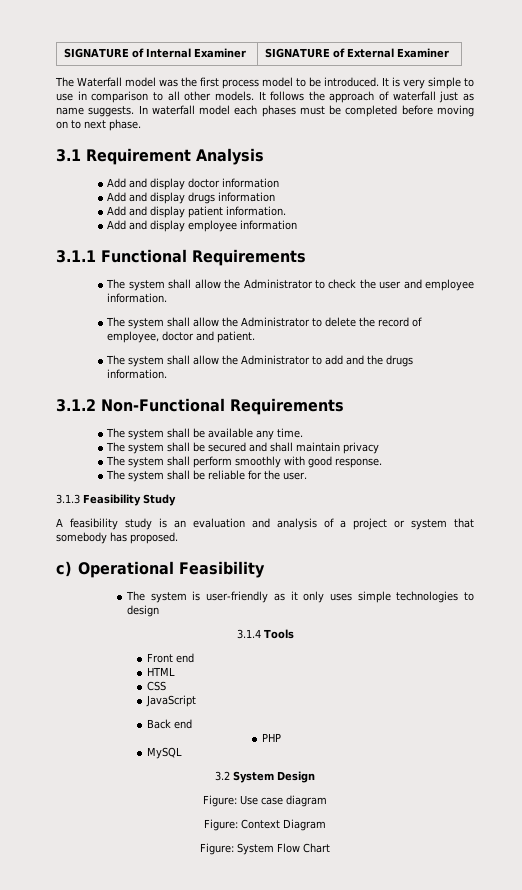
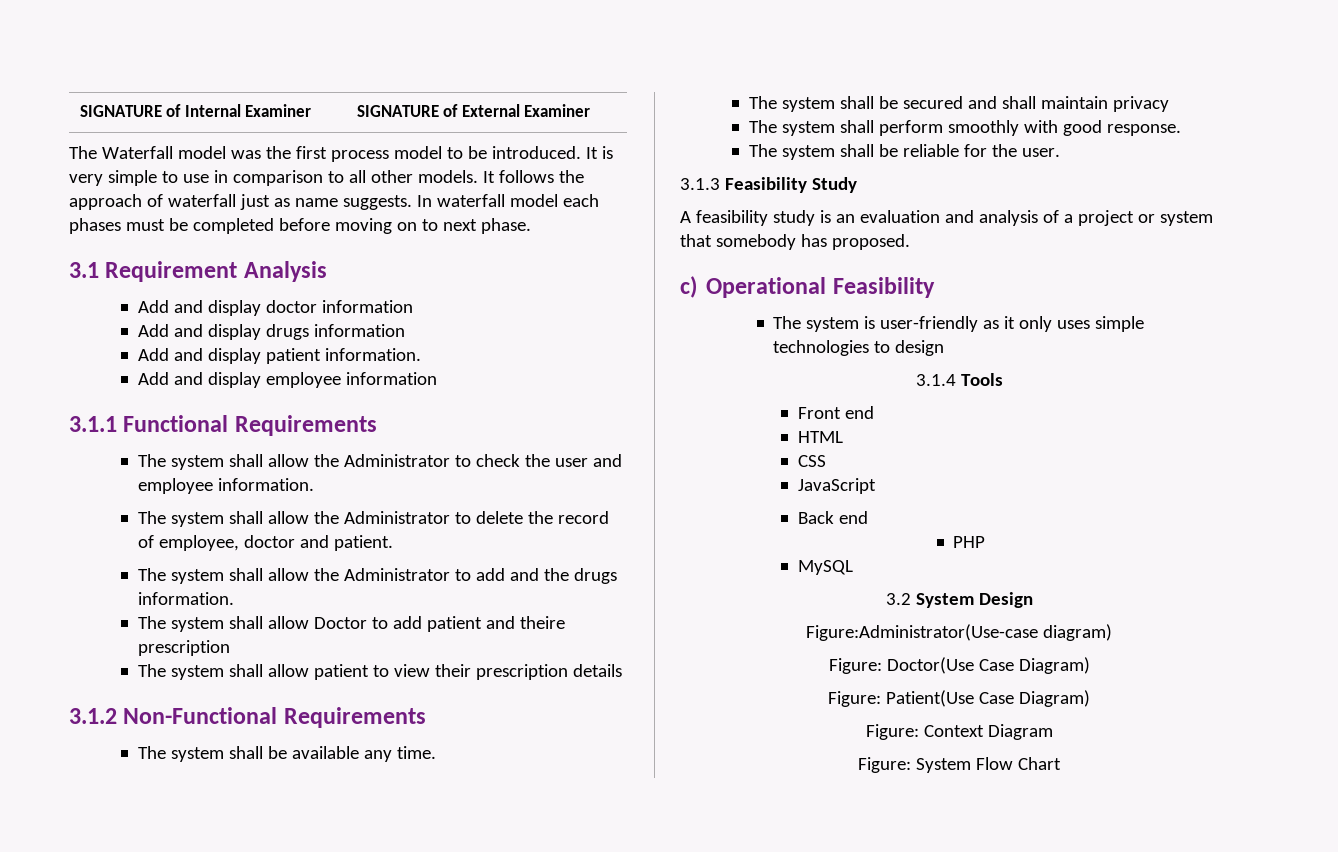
+ The system shall allow Doctor to add patient and theire prescription
+ The system shall allow patient to view their prescription details
- Figure: Use case diagram
+ Figure:Administrator(Use-case diagram)
+ Figure: Doctor(Use Case Diagram)
+ Figure: Patient(Use Case Diagram)

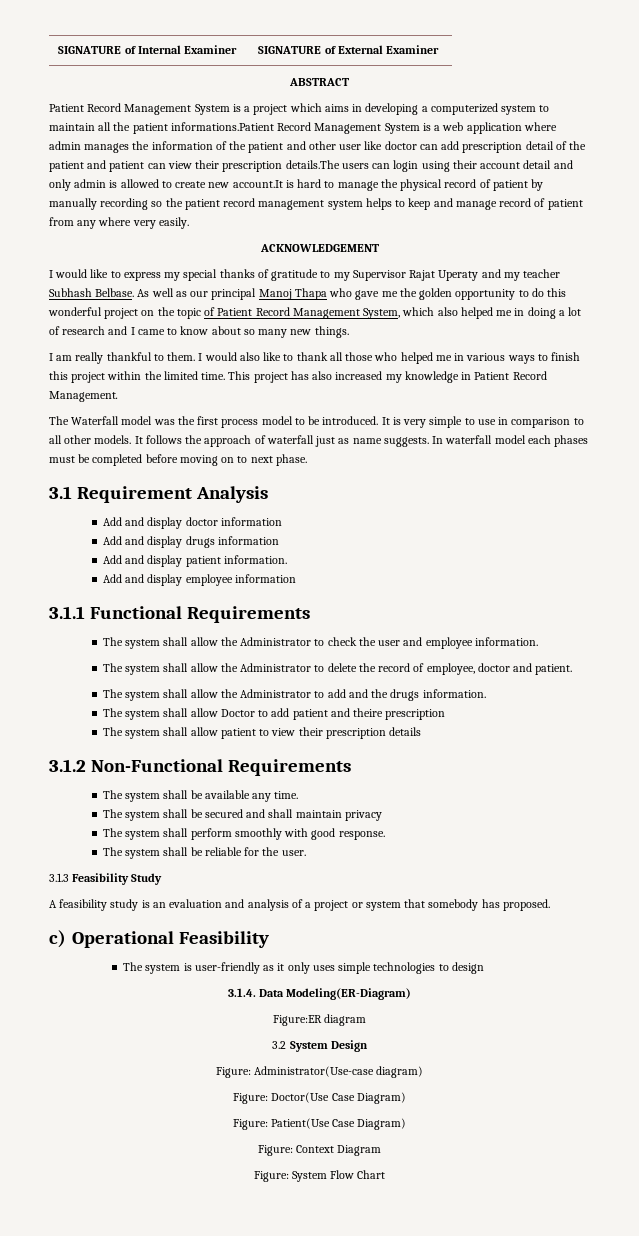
+ ABSTRACT
+ Patient Record Management System is a project which aims in developing a computerized system to maintain all the patient informations.Patient Record Management System is a web application where admin manages the information of the patient and other user like doctor can add prescription detail of the patient and patient can view their prescription details.The users can login using their account detail and only admin is allowed to create new account.It is hard to manage the physical record of patient by manually recording so the patient record management system helps to keep and manage record of patient from any where very easily.
+ ACKNOWLEDGEMENT
+ I would like to express my special thanks of gratitude to my Supervisor Rajat Uperaty and my teacher Subhash Belbase. As well as our principal Manoj Thapa who gave me the golden opportunity to do this wonderful project on the topic of Patient Record Management System, which also helped me in doing a lot of research and I came to know about so many new things.
+ I am really thankful to them. I would also like to thank all those who helped me in various ways to finish this project within the limited time. This project has also increased my knowledge in Patient Record Management.
- 3.1.4 Tools
- Front end
- HTML
- CSS
- JavaScript
- Back end
- PHP
- MySQL
+ 3.1.4. Data Modeling(ER-Diagram)
+ Figure:ER diagram
- Figure:Administrator(Use-case diagram)
+ Figure: Administrator(Use-case diagram)

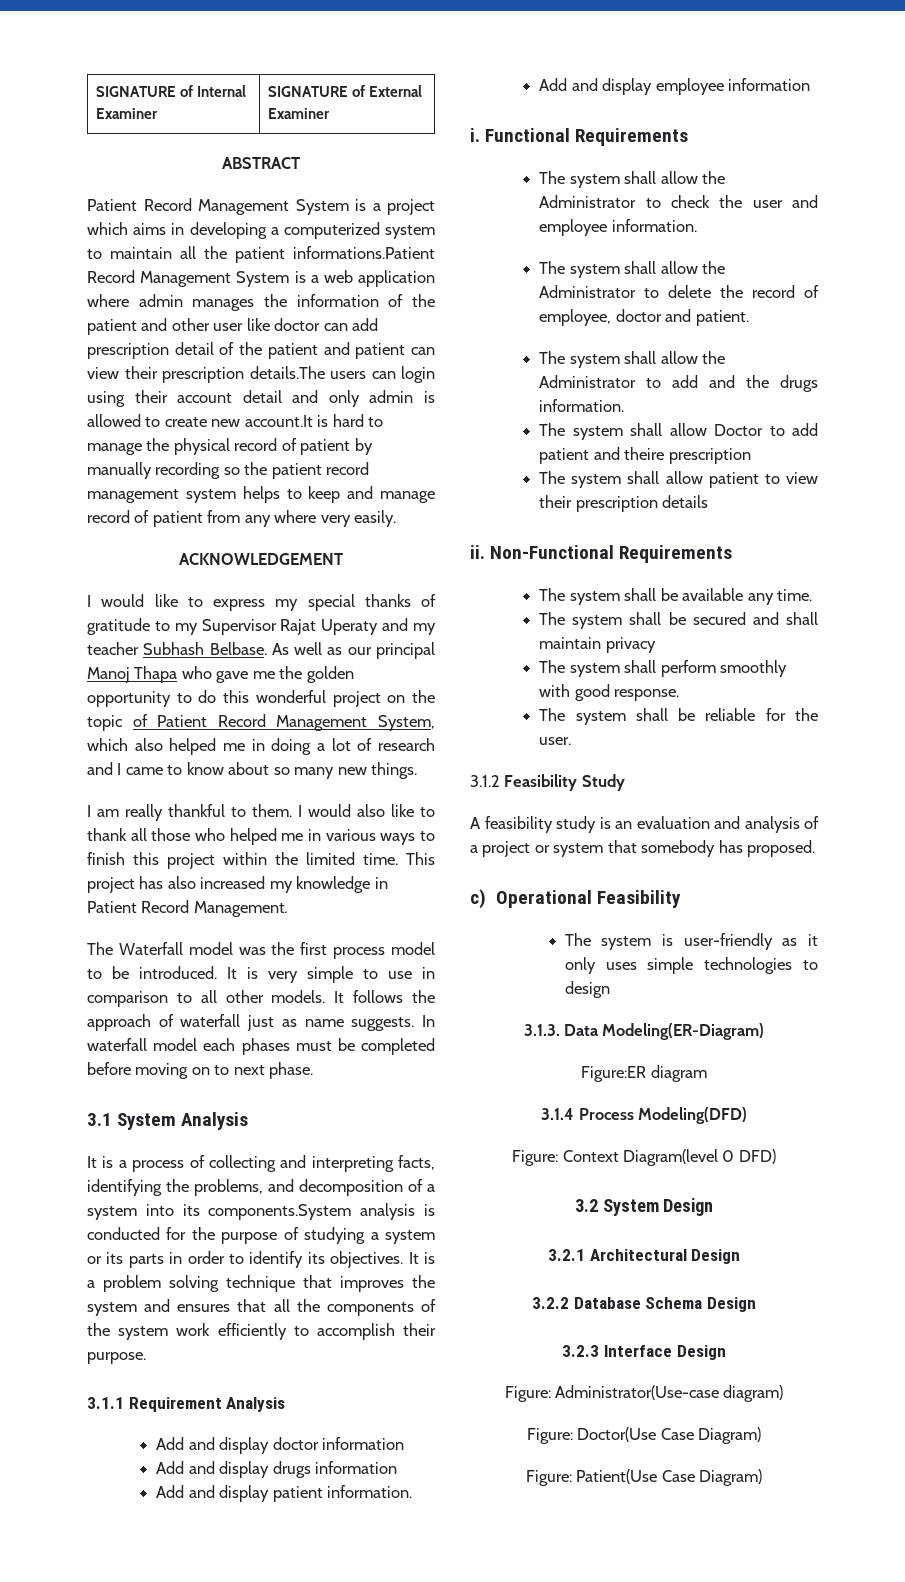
- 3.1 Requirement Analysis
+ 3.1 System Analysis
+ It is a process of collecting and interpreting facts, identifying the problems, and decomposition of a system into its components.System analysis is conducted for the purpose of studying a system or its parts in order to identify its objectives. It is a problem solving technique that improves the system and ensures that all the components of the system work efficiently to accomplish their purpose.
+ 3.1.1 Requirement Analysis
- 3.1.1 Functional Requirements
+ i. Functional Requirements
- 3.1.2 Non-Functional Requirements
+ ii. Non-Functional Requirements
- 3.1.3 Feasibility Study
+ 3.1.2 Feasibility Study
- 3.1.4. Data Modeling(ER-Diagram)
+ 3.1.3. Data Modeling(ER-Diagram)
+ 3.1.4 Process Modeling(DFD)
+ Figure: Context Diagram(level 0 DFD)
  3.2 System Design
+ 3.2.1 Architectural Design
+ 3.2.2 Database Schema Design
+ 3.2.3 Interface Design
- Figure: Context Diagram
- Figure: System Flow Chart

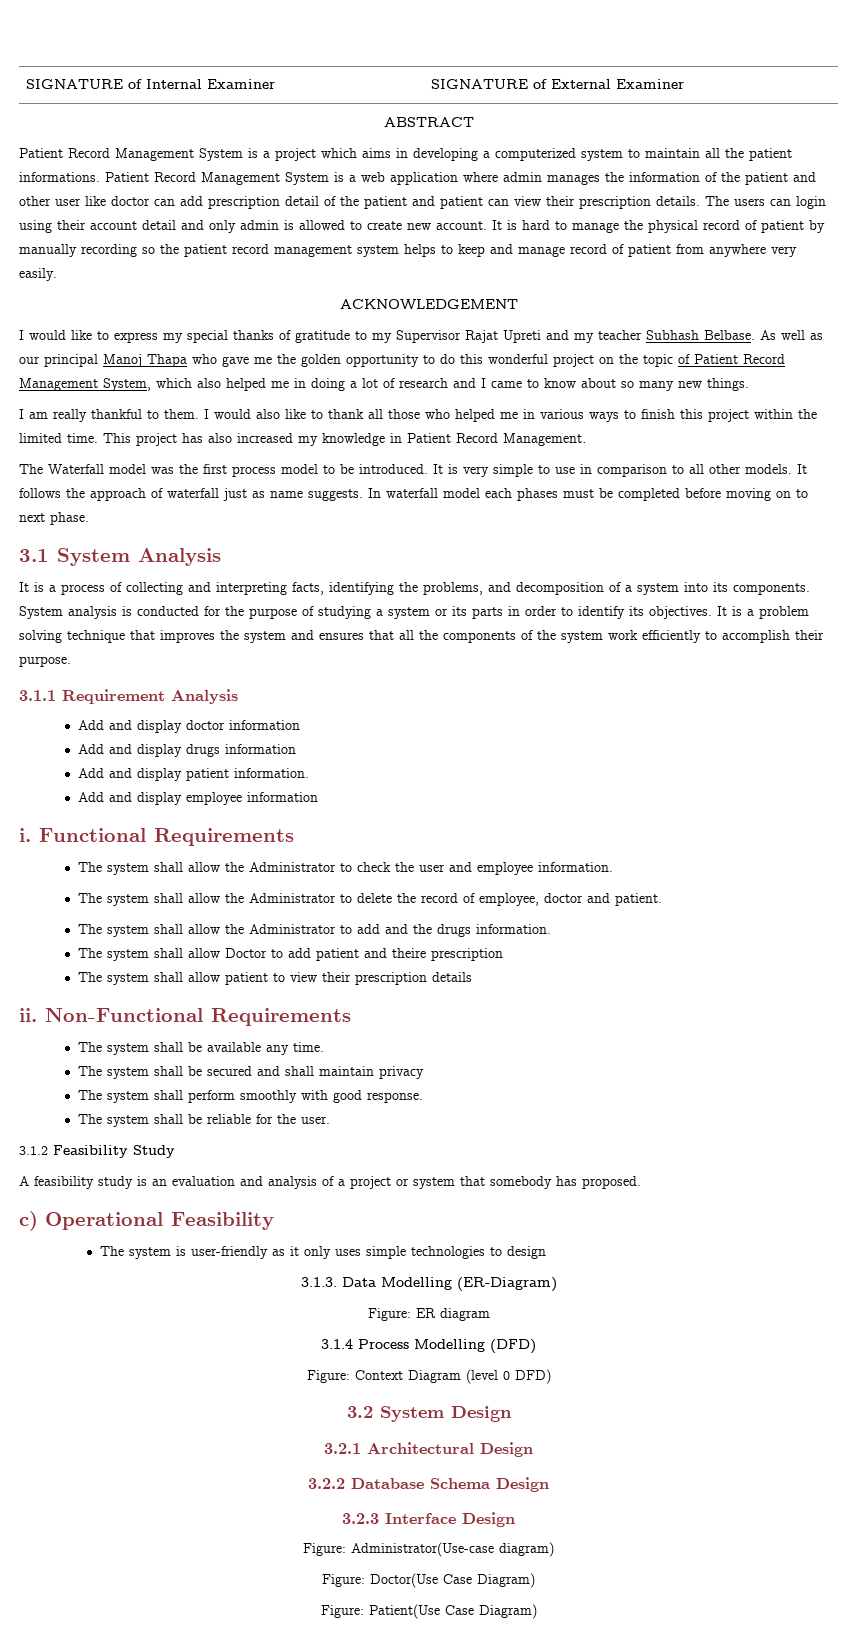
- Patient Record Management System is a project which aims in developing a computerized system to maintain all the patient informations.Patient Record Management System is a web application where admin manages the information of the patient and other user like doctor can add prescription detail of the patient and patient can view their prescription details.The users can login using their account detail and only admin is allowed to create new account.It is hard to manage the physical record of patient by manually recording so the patient record management system helps to keep and manage record of patient from any where very easily.
+ Patient Record Management System is a project which aims in developing a computerized system to maintain all the patient informations. Patient Record Management System is a web application where admin manages the information of the patient and other user like doctor can add prescription detail of the patient and patient can view their prescription details. The users can login using their account detail and only admin is allowed to create new account. It is hard to manage the physical record of patient by manually recording so the patient record management system helps to keep and manage record of patient from anywhere very easily.
- I would like to express my special thanks of gratitude to my Supervisor Rajat Uperaty and my teacher Subhash Belbase.
+ I would like to express my special thanks of gratitude to my Supervisor Rajat Upreti and my teacher Subhash Belbase.
- It is a process of collecting and interpreting facts, identifying the problems, and decomposition of a system into its components.System analysis is conducted for the purpose of studying a system or its parts in order to identify its objectives.
+ It is a process of collecting and interpreting facts, identifying the problems, and decomposition of a system into its components. System analysis is conducted for the purpose of studying a system or its parts in order to identify its objectives.
- 3.1.3. Data Modeling(ER-Diagram)
- Figure:ER diagram
+ 3.1.3. Data Modelling (ER-Diagram)
+ Figure: ER diagram
- 3.1.4 Process Modeling(DFD)
+ 3.1.4 Process Modelling (DFD)
- Figure: Context Diagram(level 0 DFD)
+ Figure: Context Diagram (level 0 DFD)

